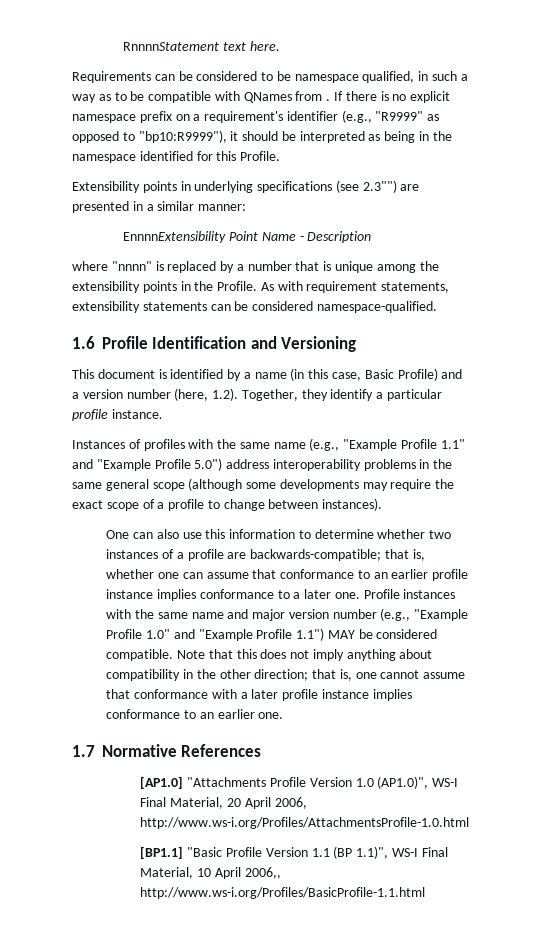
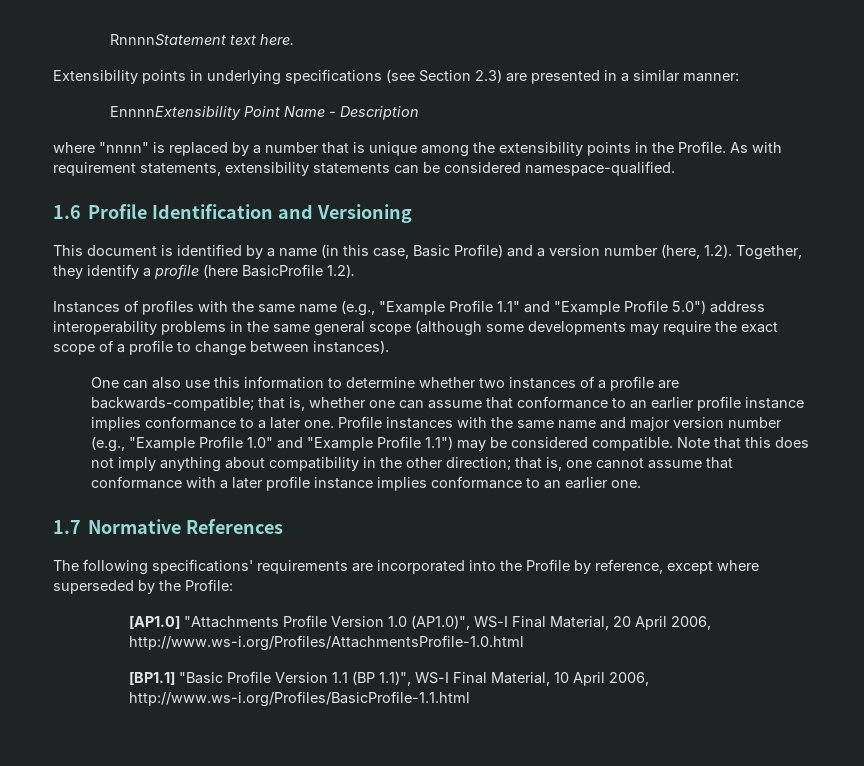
- Requirements can be considered to be namespace qualified, in such a way as to be compatible with QNames from . If there is no explicit namespace prefix on a requirement's identifier (e.g., "R9999" as opposed to "bp10:R9999"), it should be interpreted as being in the namespace identified for this Profile.
- Extensibility points in underlying specifications (see 2.3"") are presented in a similar manner:
+ Extensibility points in underlying specifications (see Section 2.3) are presented in a similar manner:
- This document is identified by a name (in this case, Basic Profile) and a version number (here, 1.2). Together, they identify a particular profile instance.
+ This document is identified by a name (in this case, Basic Profile) and a version number (here, 1.2). Together, they identify a profile (here BasicProfile 1.2).
- Profile instances with the same name and major version number (e.g., "Example Profile 1.0" and "Example Profile 1.1") MAY be considered compatible.
+ Profile instances with the same name and major version number (e.g., "Example Profile 1.0" and "Example Profile 1.1") may be considered compatible.
+ The following specifications' requirements are incorporated into the Profile by reference, except where superseded by the Profile:
- [BP1.1] "Basic Profile Version 1.1 (BP 1.1)", WS-I Final Material, 10 April 2006,, http://www.ws-i.org/Profiles/BasicProfile-1.1.html
+ [BP1.1] "Basic Profile Version 1.1 (BP 1.1)", WS-I Final Material, 10 April 2006, http://www.ws-i.org/Profiles/BasicProfile-1.1.html

